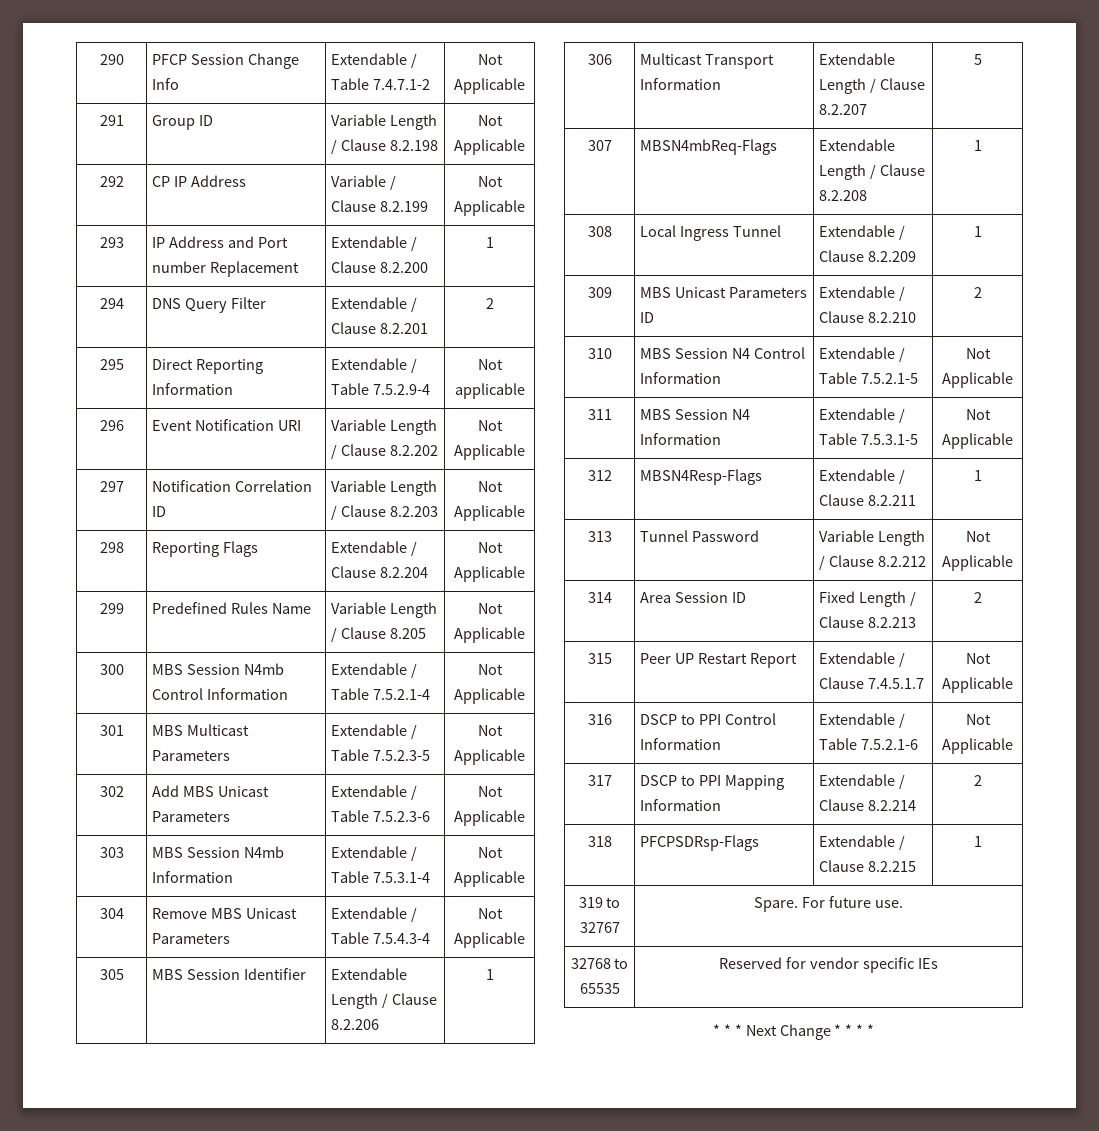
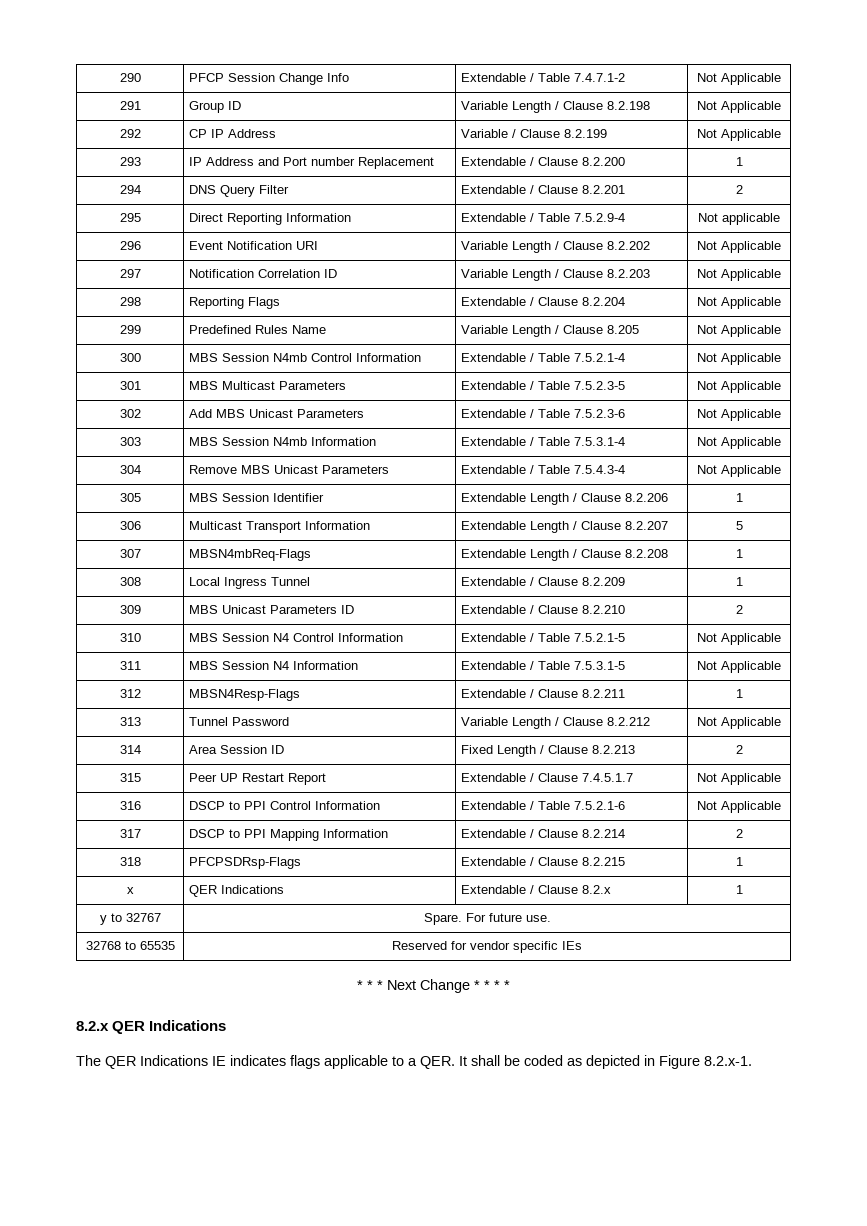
- 319 to 32767 | Spare. For future use.
+ x | QER Indications | Extendable / Clause 8.2.x | 1
+ y to 32767 | Spare. For future use.
+ 8.2.x QER Indications
+ The QER Indications IE indicates flags applicable to a QER. It shall be coded as depicted in Figure 8.2.x-1.

